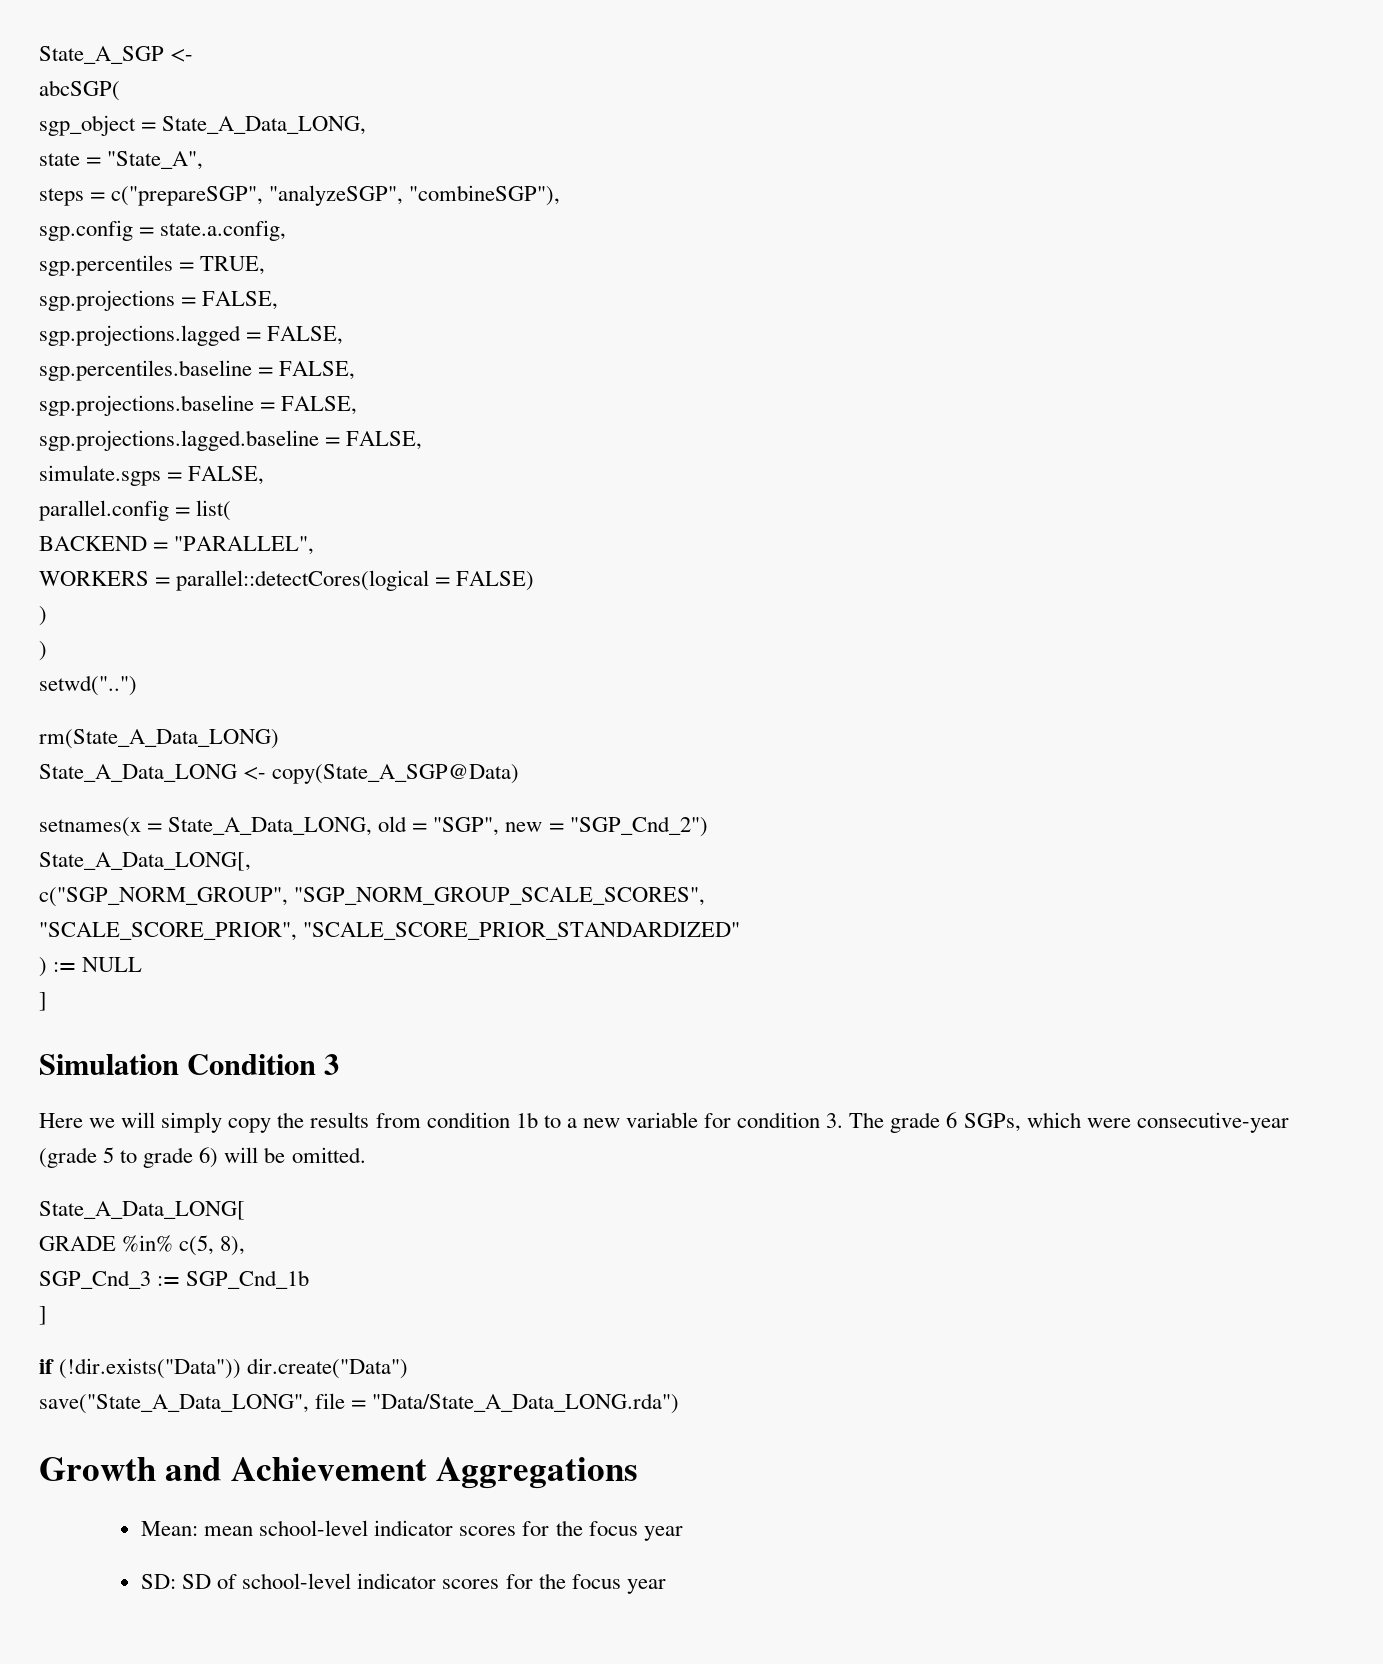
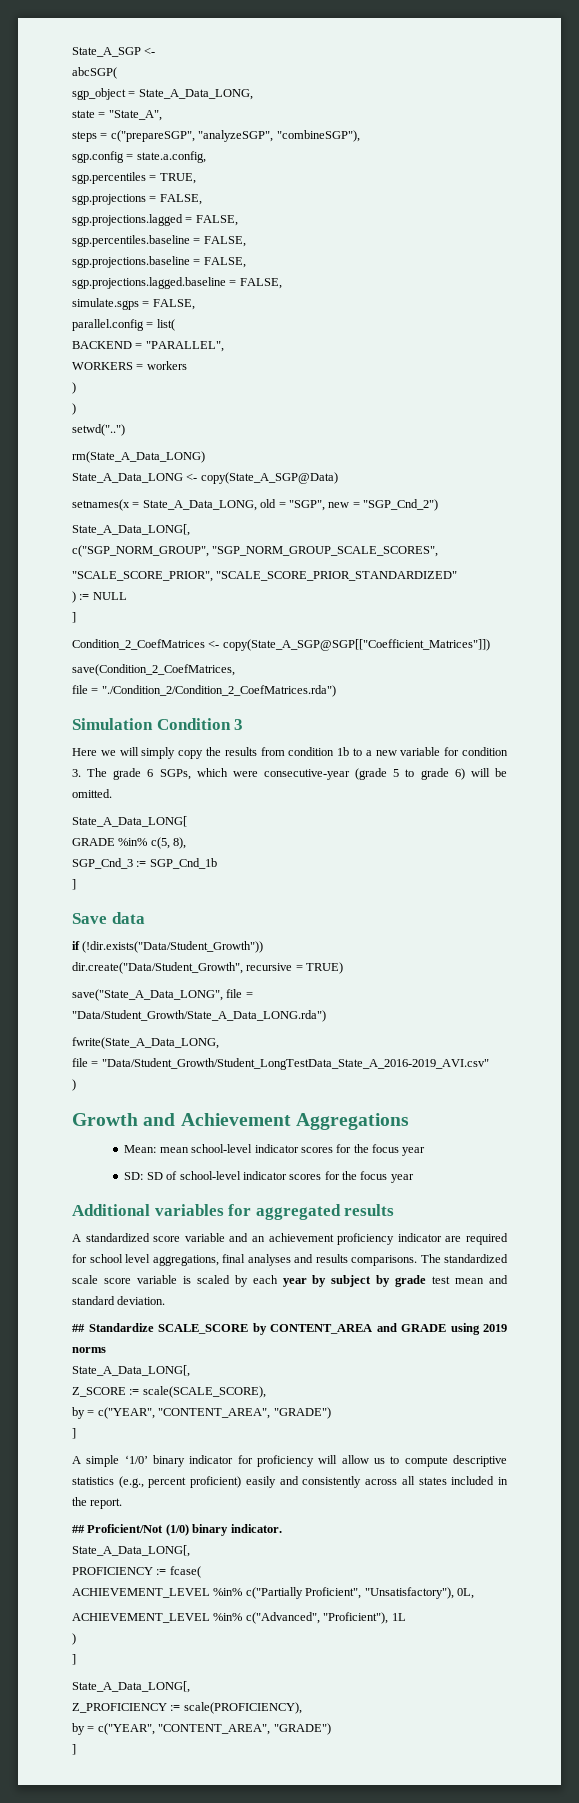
- WORKERS = parallel::detectCores(logical = FALSE)
+ WORKERS = workers
+ Condition_2_CoefMatrices <- copy(State_A_SGP@SGP[["Coefficient_Matrices"]])
+ save(Condition_2_CoefMatrices,
+ file = "./Condition_2/Condition_2_CoefMatrices.rda")
+ Save data
- if (!dir.exists("Data")) dir.create("Data")
- save("State_A_Data_LONG", file = "Data/State_A_Data_LONG.rda")
+ if (!dir.exists("Data/Student_Growth"))
+ dir.create("Data/Student_Growth", recursive = TRUE)
+ save("State_A_Data_LONG", file = "Data/Student_Growth/State_A_Data_LONG.rda")
+ fwrite(State_A_Data_LONG,
+ file = "Data/Student_Growth/Student_LongTestData_State_A_2016-2019_AVI.csv"
+ )
+ Additional variables for aggregated results
+ A standardized score variable and an achievement proficiency indicator are required for school level aggregations, final analyses and results comparisons. The standardized scale score variable is scaled by each year by subject by grade test mean and standard deviation.
+ ## Standardize SCALE_SCORE by CONTENT_AREA and GRADE using 2019 norms
+ State_A_Data_LONG[,
+ Z_SCORE := scale(SCALE_SCORE),
+ by = c("YEAR", "CONTENT_AREA", "GRADE")
+ ]
+ A simple ‘1/0’ binary indicator for proficiency will allow us to compute descriptive statistics (e.g., percent proficient) easily and consistently across all states included in the report.
+ ## Proficient/Not (1/0) binary indicator.
+ State_A_Data_LONG[,
+ PROFICIENCY := fcase(
+ ACHIEVEMENT_LEVEL %in% c("Partially Proficient", "Unsatisfactory"), 0L,
+ ACHIEVEMENT_LEVEL %in% c("Advanced", "Proficient"), 1L
+ )
+ ]
+ State_A_Data_LONG[,
+ Z_PROFICIENCY := scale(PROFICIENCY),
+ by = c("YEAR", "CONTENT_AREA", "GRADE")
+ ]

